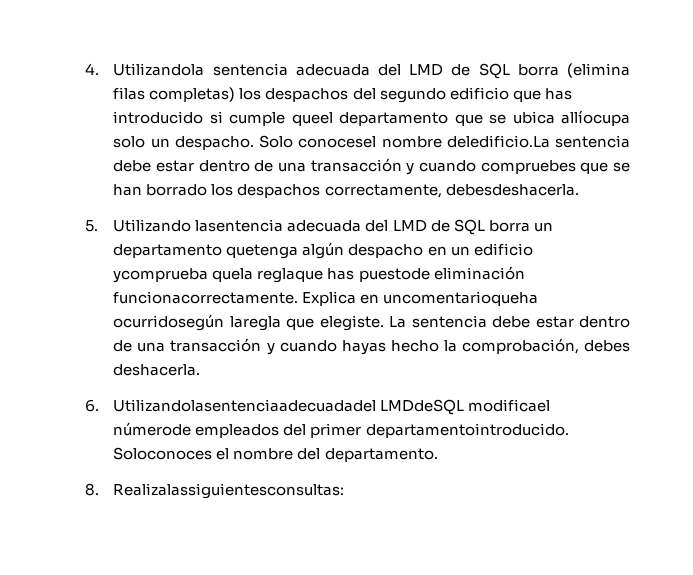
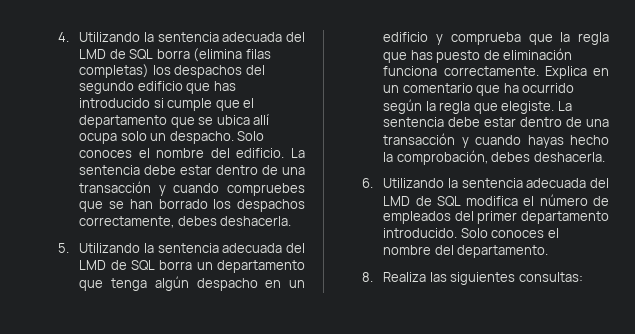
- 4. Utilizandola sentencia adecuada del LMD de SQL borra (elimina filas completas) los despachos del segundo edificio que has introducido si cumple queel departamento que se ubica allíocupa solo un despacho.
+ 4. Utilizando la sentencia adecuada del LMD de SQL borra (elimina filas completas) los despachos del segundo edificio que has introducido si cumple que el departamento que se ubica allí ocupa solo un despacho.
- Solo conocesel nombre deledificio.La sentencia debe estar dentro de una transacción y cuando compruebes que se han borrado los despachos correctamente, debesdeshacerla.
+ Solo conoces el nombre del edificio. La sentencia debe estar dentro de una transacción y cuando compruebes que se han borrado los despachos correctamente, debes deshacerla.
- 5. Utilizando lasentencia adecuada del LMD de SQL borra un departamento quetenga algún despacho en un edificio ycomprueba quela reglaque has puestode eliminación funcionacorrectamente. Explica en uncomentarioqueha ocurridosegún laregla que elegiste.
+ 5. Utilizando la sentencia adecuada del LMD de SQL borra un departamento que tenga algún despacho en un edificio y comprueba que la regla que has puesto de eliminación funciona correctamente. Explica en un comentario que ha ocurrido según la regla que elegiste.
- 6. Utilizandolasentenciaadecuadadel LMDdeSQL modificael númerode empleados del primer departamentointroducido. Soloconoces el nombre del departamento.
+ 6. Utilizando la sentencia adecuada del LMD de SQL modifica el número de empleados del primer departamento introducido. Solo conoces el nombre del departamento.
- 8. Realizalassiguientesconsultas:
+ 8. Realiza las siguientes consultas:

